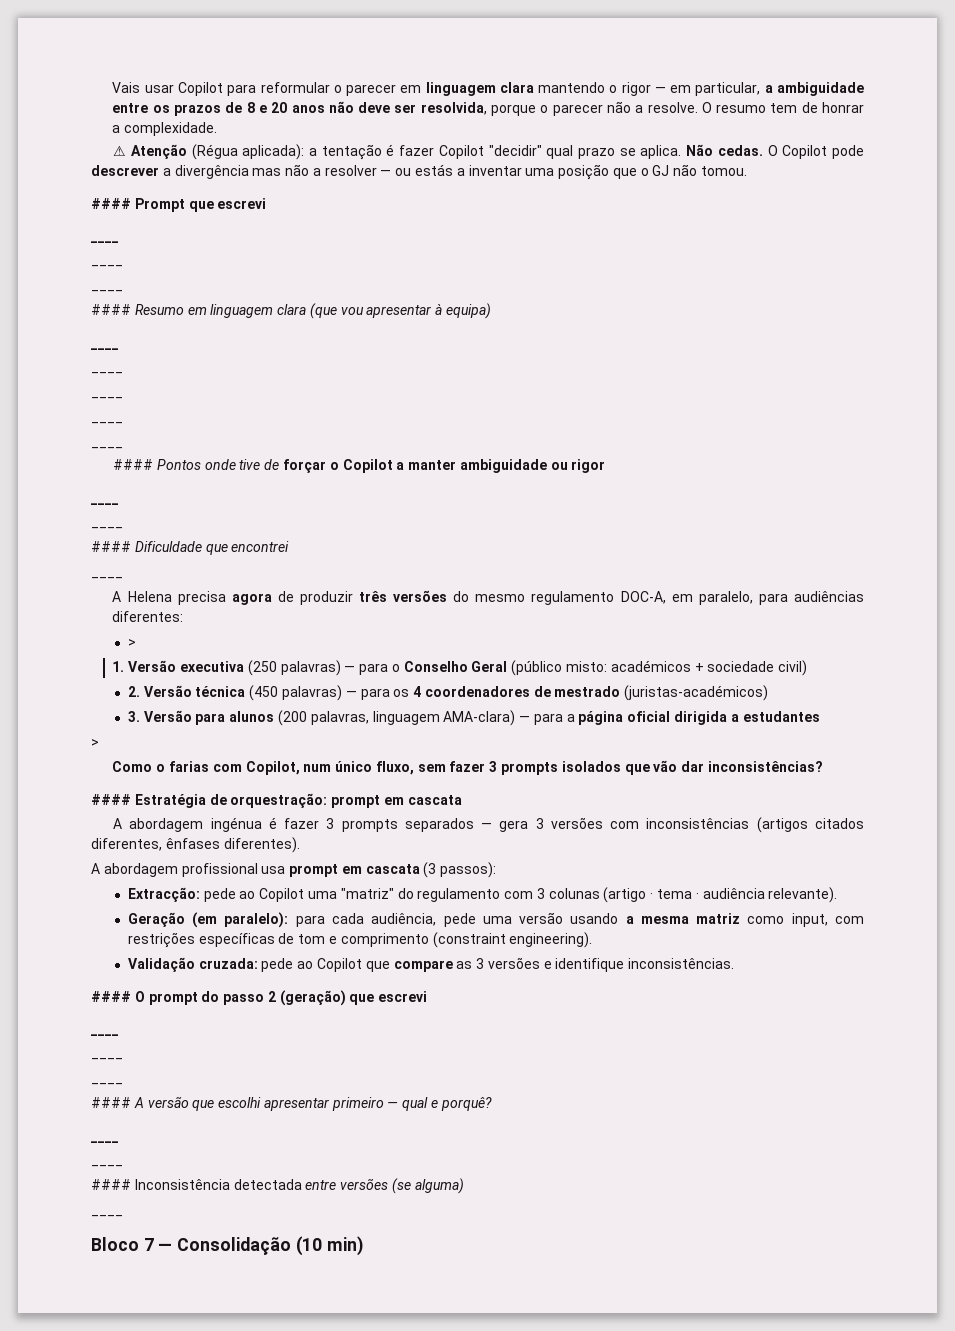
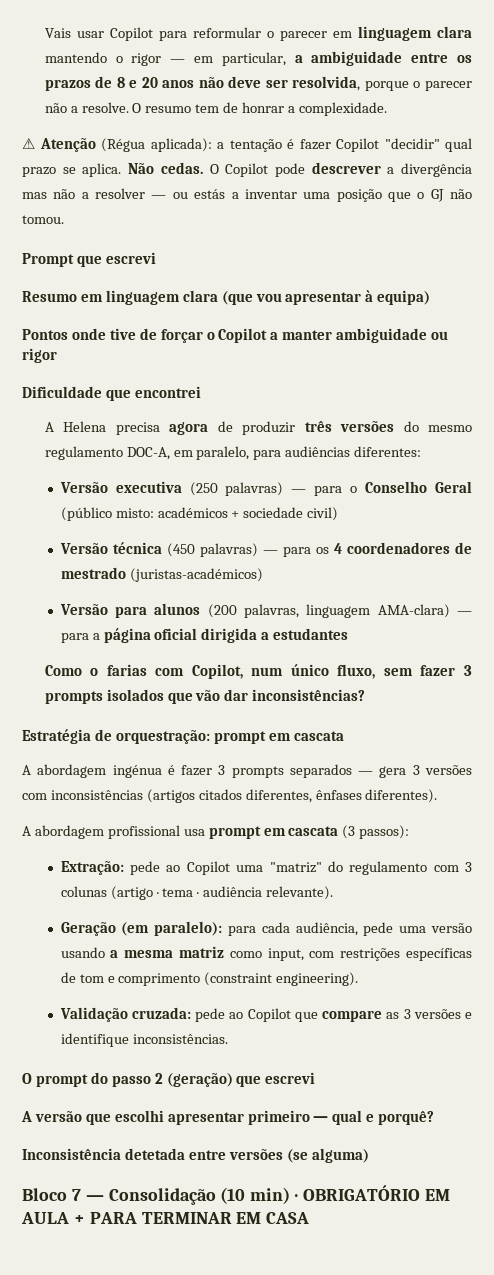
- #### Prompt que escrevi
- ____
- ____
- ____
- #### Resumo em linguagem clara (que vou apresentar à equipa)
- ____
- ____
- ____
- ____
- ____
- #### Pontos onde tive de forçar o Copilot a manter ambiguidade ou rigor
- ____
- ____
- #### Dificuldade que encontrei
- ____
+ Prompt que escrevi
+ Resumo em linguagem clara (que vou apresentar à equipa)
+ Pontos onde tive de forçar o Copilot a manter ambiguidade ou rigor
+ Dificuldade que encontrei
  A Helena precisa agora de produzir três versões do mesmo regulamento DOC-A, em paralelo, para audiências diferentes:
- >
- 1. Versão executiva (250 palavras) — para o Conselho Geral (público misto: académicos + sociedade civil)
+ Versão executiva (250 palavras) — para o Conselho Geral (público misto: académicos + sociedade civil)
- 2. Versão técnica (450 palavras) — para os 4 coordenadores de mestrado (juristas-académicos)
+ Versão técnica (450 palavras) — para os 4 coordenadores de mestrado (juristas-académicos)
- 3. Versão para alunos (200 palavras, linguagem AMA-clara) — para a página oficial dirigida a estudantes
- >
+ Versão para alunos (200 palavras, linguagem AMA-clara) — para a página oficial dirigida a estudantes
- #### Estratégia de orquestração: prompt em cascata
+ Estratégia de orquestração: prompt em cascata
- Extracção: pede ao Copilot uma "matriz" do regulamento com 3 colunas (artigo · tema · audiência relevante).
+ Extração: pede ao Copilot uma "matriz" do regulamento com 3 colunas (artigo · tema · audiência relevante).
- #### O prompt do passo 2 (geração) que escrevi
- ____
- ____
- ____
- #### A versão que escolhi apresentar primeiro — qual e porquê?
- ____
- ____
- #### Inconsistência detectada entre versões (se alguma)
- ____
+ O prompt do passo 2 (geração) que escrevi
+ A versão que escolhi apresentar primeiro — qual e porquê?
+ Inconsistência detetada entre versões (se alguma)
- Bloco 7 — Consolidação (10 min)
+ Bloco 7 — Consolidação (10 min) · OBRIGATÓRIO EM AULA + PARA TERMINAR EM CASA

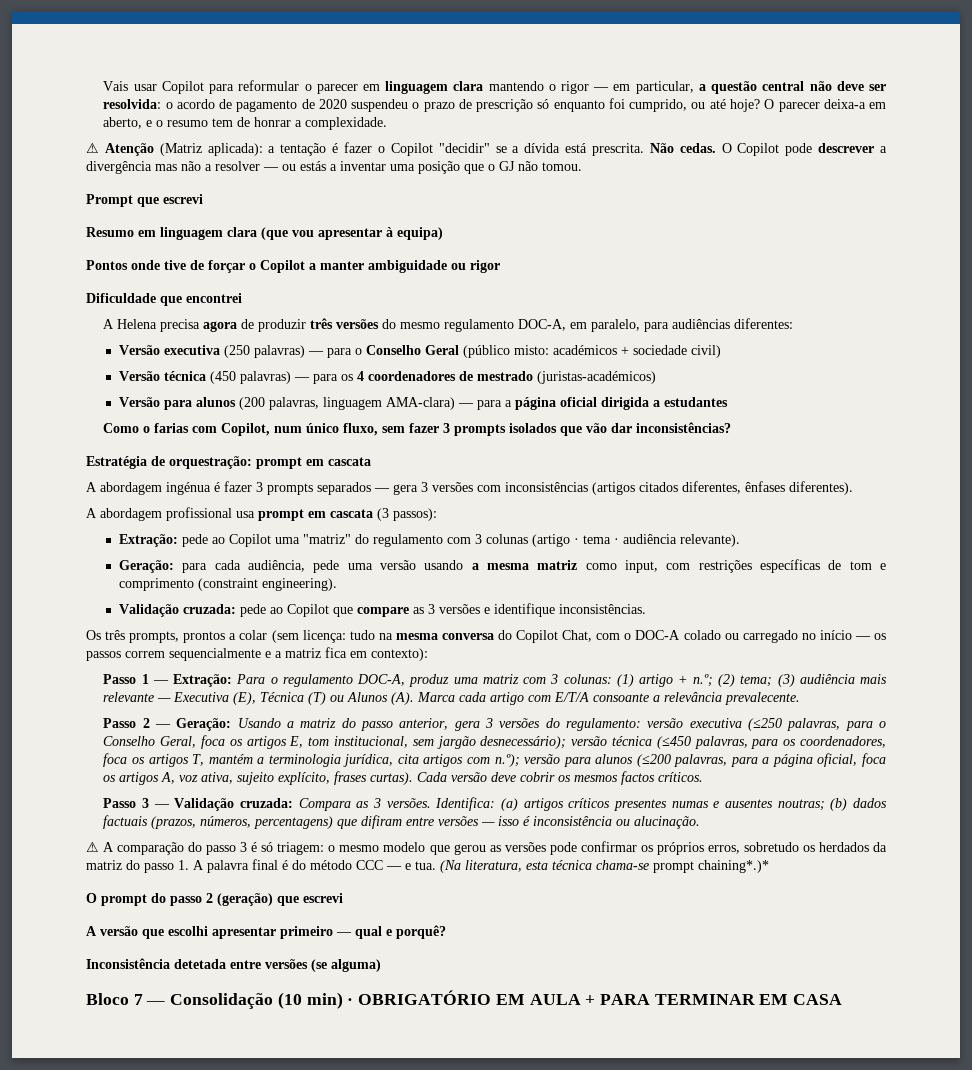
- Vais usar Copilot para reformular o parecer em linguagem clara mantendo o rigor — em particular, a ambiguidade entre os prazos de 8 e 20 anos não deve ser resolvida, porque o parecer não a resolve. O resumo tem de honrar a complexidade.
+ Vais usar Copilot para reformular o parecer em linguagem clara mantendo o rigor — em particular, a questão central não deve ser resolvida: o acordo de pagamento de 2020 suspendeu o prazo de prescrição só enquanto foi cumprido, ou até hoje? O parecer deixa-a em aberto, e o resumo tem de honrar a complexidade.
- ⚠ Atenção (Régua aplicada): a tentação é fazer Copilot "decidir" qual prazo se aplica.
+ ⚠ Atenção (Matriz aplicada): a tentação é fazer o Copilot "decidir" se a dívida está prescrita.
- Geração (em paralelo): para cada audiência, pede uma versão usando a mesma matriz como input, com restrições específicas de tom e comprimento (constraint engineering).
+ Geração: para cada audiência, pede uma versão usando a mesma matriz como input, com restrições específicas de tom e comprimento (constraint engineering).
+ Os três prompts, prontos a colar (sem licença: tudo na mesma conversa do Copilot Chat, com o DOC-A colado ou carregado no início — os passos correm sequencialmente e a matriz fica em contexto):
+ Passo 1 — Extração: Para o regulamento DOC-A, produz uma matriz com 3 colunas: (1) artigo + n.º; (2) tema; (3) audiência mais relevante — Executiva (E), Técnica (T) ou Alunos (A). Marca cada artigo com E/T/A consoante a relevância prevalecente.
+ Passo 2 — Geração: Usando a matriz do passo anterior, gera 3 versões do regulamento: versão executiva (≤250 palavras, para o Conselho Geral, foca os artigos E, tom institucional, sem jargão desnecessário); versão técnica (≤450 palavras, para os coordenadores, foca os artigos T, mantém a terminologia jurídica, cita artigos com n.º); versão para alunos (≤200 palavras, para a página oficial, foca os artigos A, voz ativa, sujeito explícito, frases curtas). Cada versão deve cobrir os mesmos factos críticos.
+ Passo 3 — Validação cruzada: Compara as 3 versões. Identifica: (a) artigos críticos presentes numas e ausentes noutras; (b) dados factuais (prazos, números, percentagens) que difiram entre versões — isso é inconsistência ou alucinação.
+ ⚠ A comparação do passo 3 é só triagem: o mesmo modelo que gerou as versões pode confirmar os próprios erros, sobretudo os herdados da matriz do passo 1. A palavra final é do método CCC — e tua. (Na literatura, esta técnica chama-se prompt chaining*.)*

